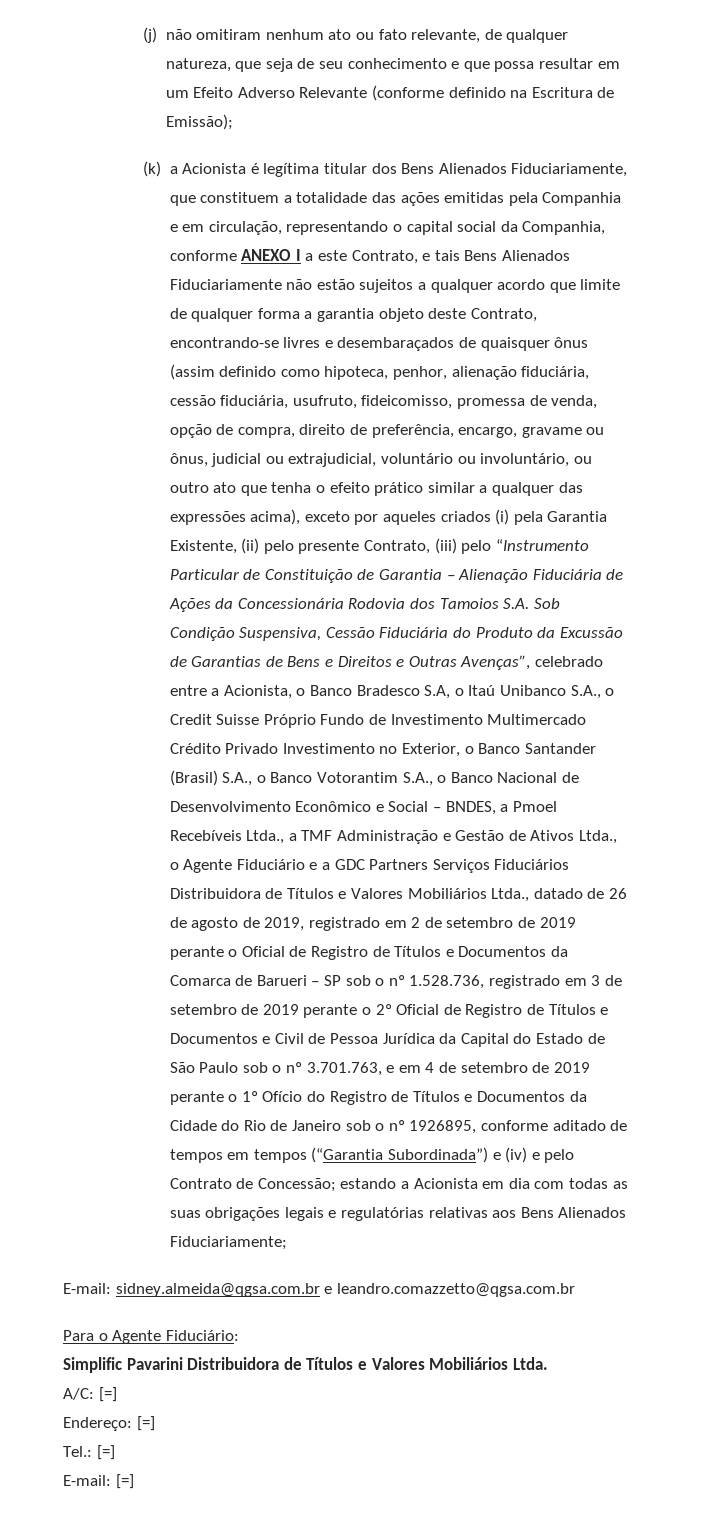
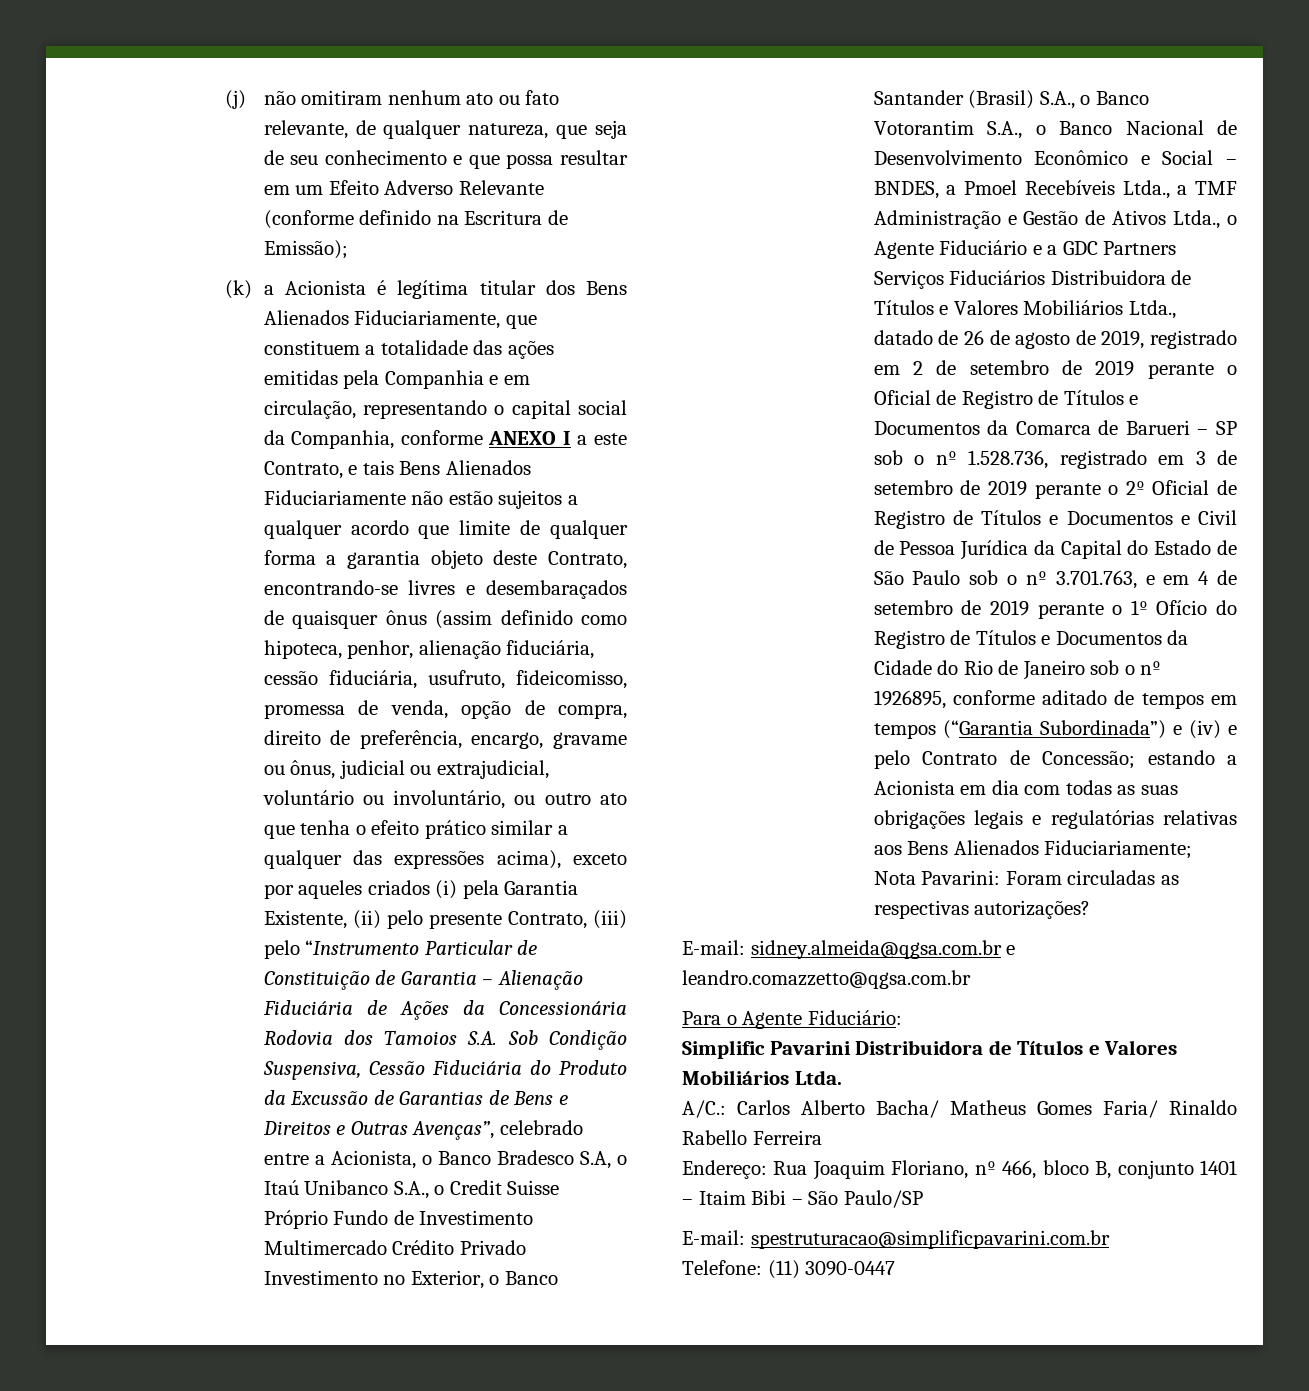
+ Nota Pavarini: Foram circuladas as respectivas autorizações?
- A/C: [=]
- Endereço: [=]
- Tel.: [=]
- E-mail: [=]
+ A/C.: Carlos Alberto Bacha/ Matheus Gomes Faria/ Rinaldo Rabello Ferreira
+ Endereço: Rua Joaquim Floriano, nº 466, bloco B, conjunto 1401 – Itaim Bibi – São Paulo/SP
+ E-mail: spestruturacao@simplificpavarini.com.br
+ Telefone: (11) 3090-0447

